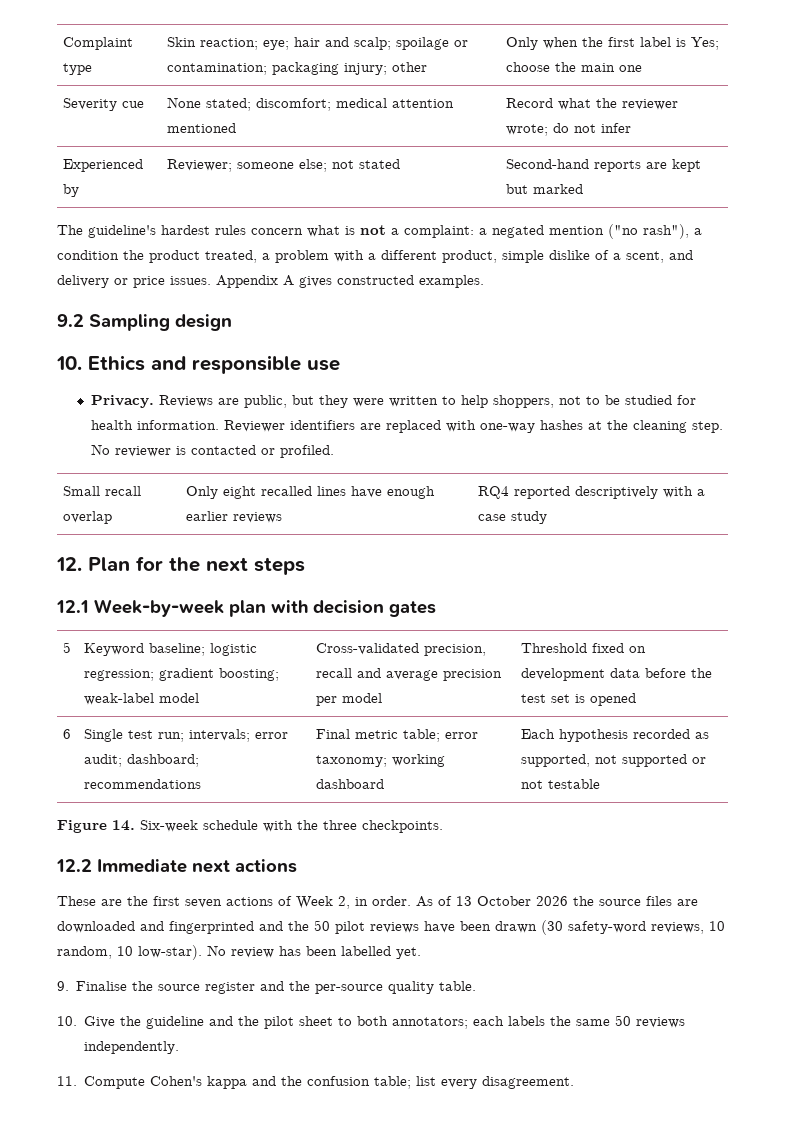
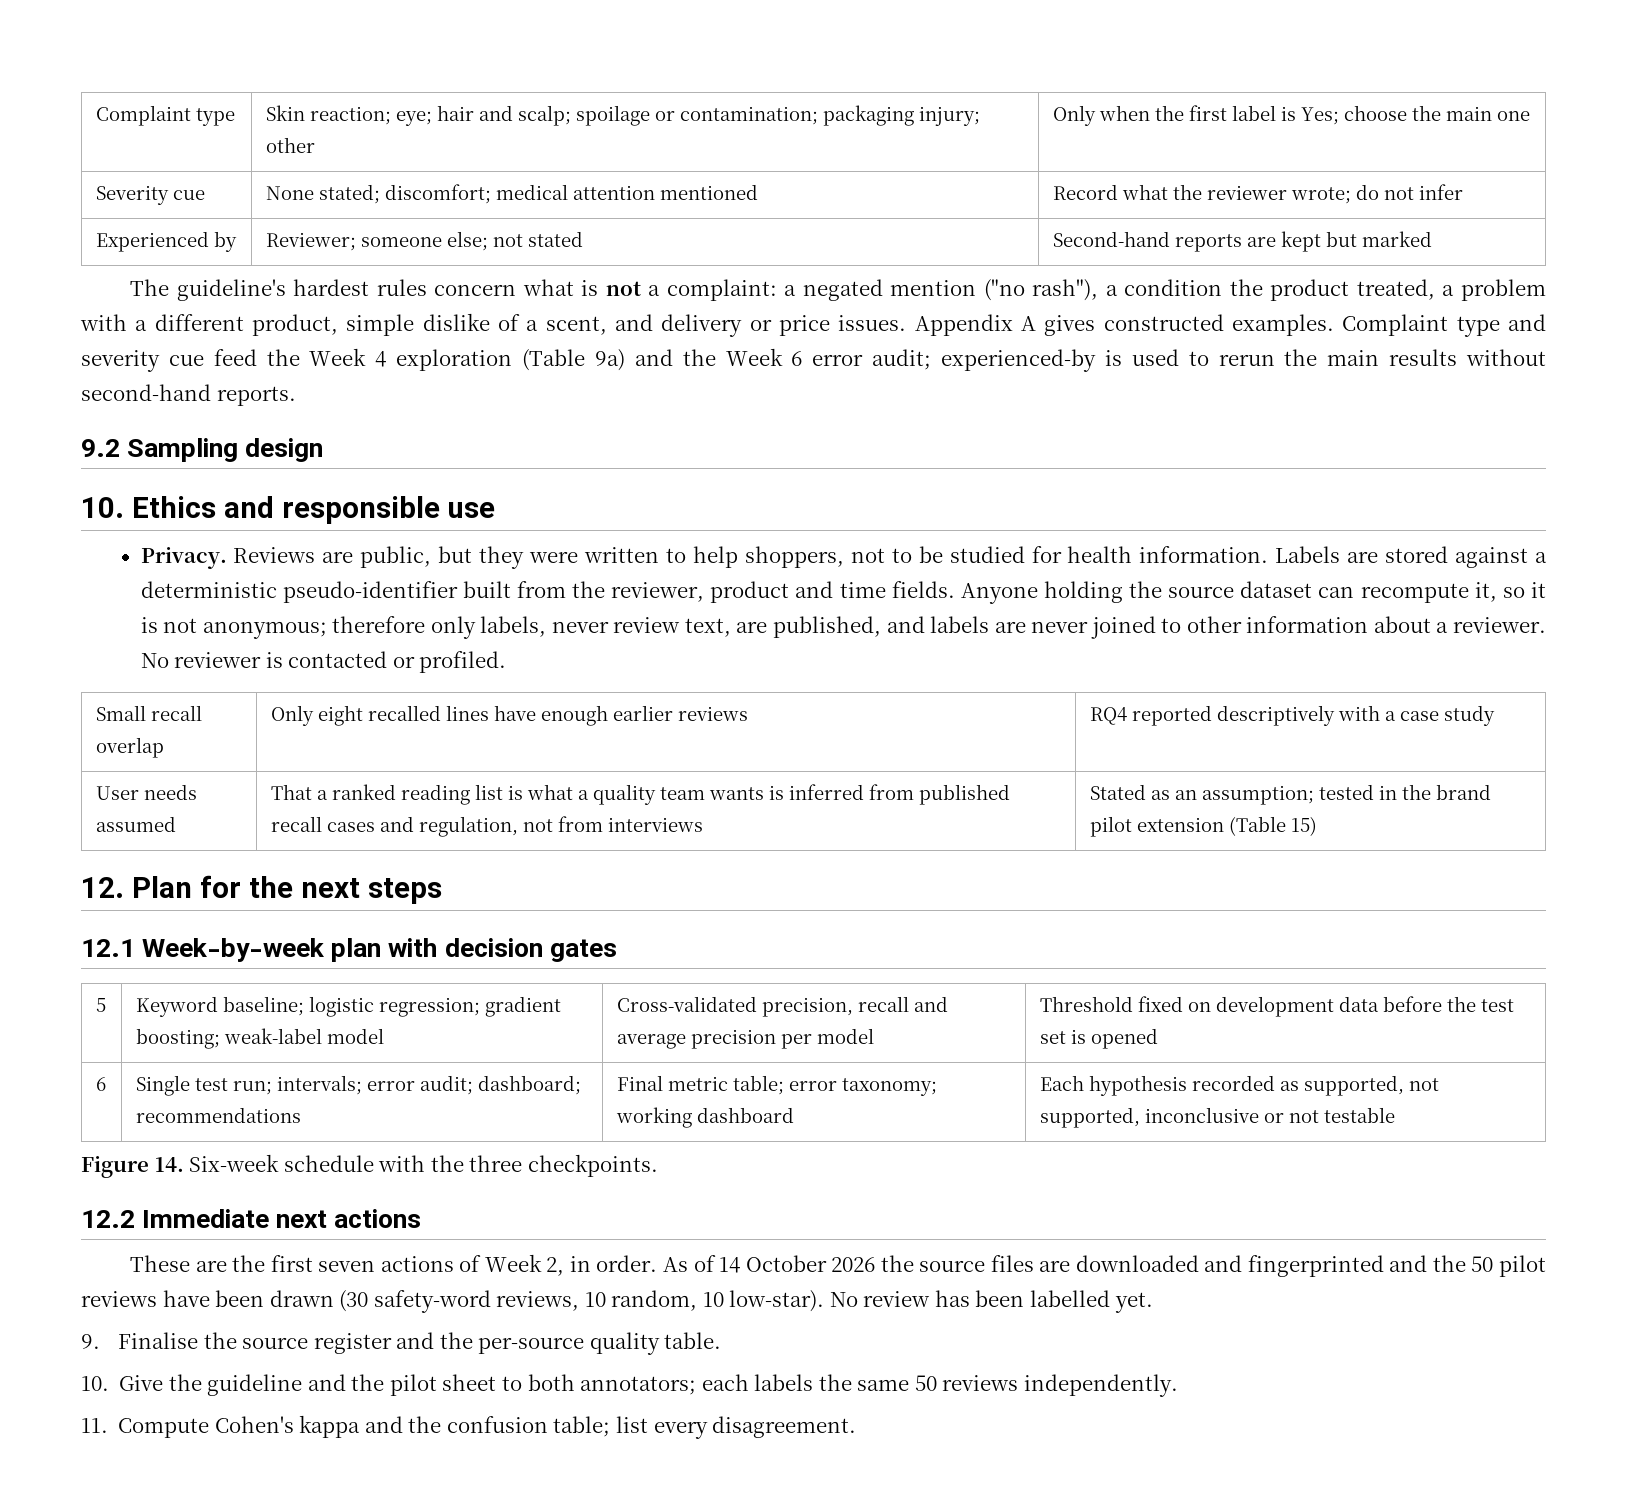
+ Complaint type and severity cue feed the Week 4 exploration (Table 9a) and the Week 6 error audit; experienced-by is used to rerun the main results without second-hand reports.
- Reviewer identifiers are replaced with one-way hashes at the cleaning step.
+ Labels are stored against a deterministic pseudo-identifier built from the reviewer, product and time fields. Anyone holding the source dataset can recompute it, so it is not anonymous; therefore only labels, never review text, are published, and labels are never joined to other information about a reviewer.
+ User needs assumed | That a ranked reading list is what a quality team wants is inferred from published recall cases and regulation, not from interviews | Stated as an assumption; tested in the brand pilot extension (Table 15)
- 6 | Single test run; intervals; error audit; dashboard; recommendations | Final metric table; error taxonomy; working dashboard | Each hypothesis recorded as supported, not supported or not testable
+ 6 | Single test run; intervals; error audit; dashboard; recommendations | Final metric table; error taxonomy; working dashboard | Each hypothesis recorded as supported, not supported, inconclusive or not testable
- As of 13 October 2026 the source files are downloaded and fingerprinted and the 50 pilot reviews have been drawn (30 safety-word reviews, 10 random, 10 low-star).
+ As of 14 October 2026 the source files are downloaded and fingerprinted and the 50 pilot reviews have been drawn (30 safety-word reviews, 10 random, 10 low-star).

